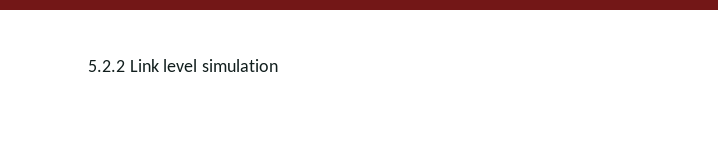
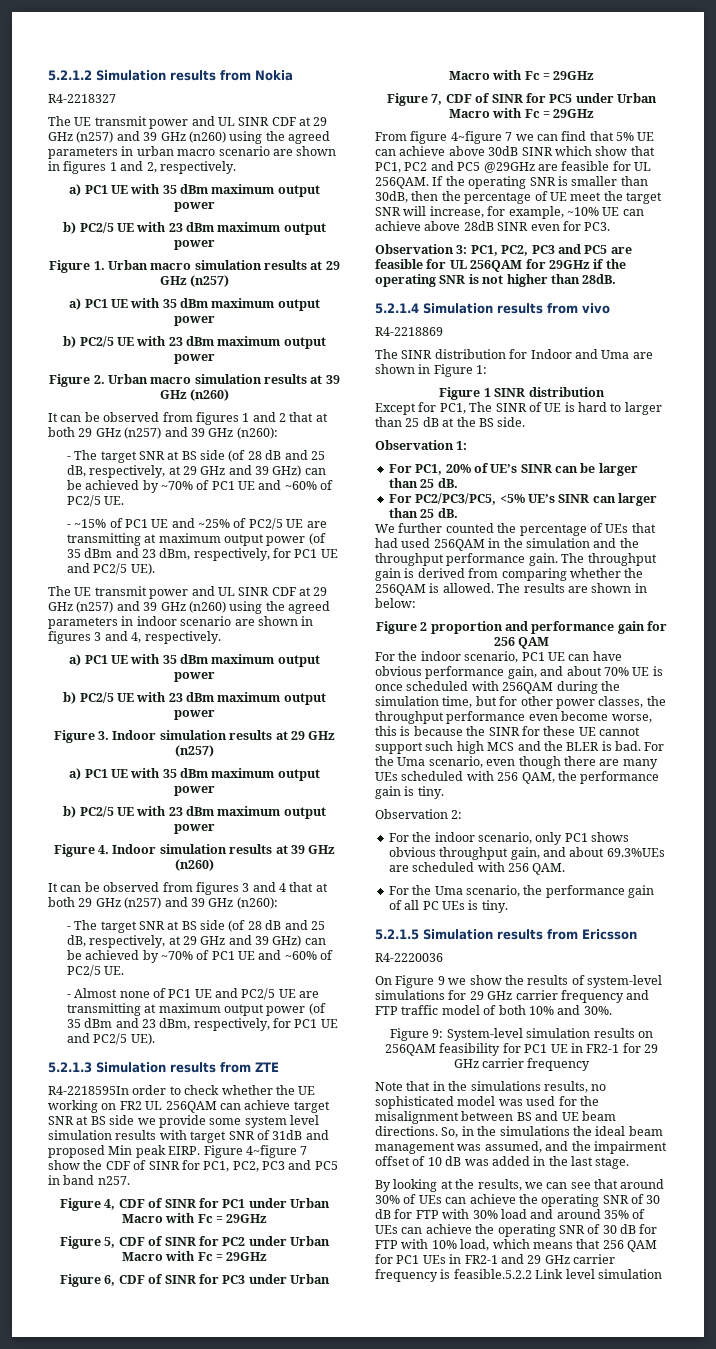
- 5.2.2 Link level simulation
+ 5.2.1.2 Simulation results from Nokia
+ R4-2218327
+ The UE transmit power and UL SINR CDF at 29 GHz (n257) and 39 GHz (n260) using the agreed parameters in urban macro scenario are shown in figures 1 and 2, respectively.
+ a) PC1 UE with 35 dBm maximum output power
+ b) PC2/5 UE with 23 dBm maximum output power
+ Figure 1. Urban macro simulation results at 29 GHz (n257)
+ a) PC1 UE with 35 dBm maximum output power
+ b) PC2/5 UE with 23 dBm maximum output power
+ Figure 2. Urban macro simulation results at 39 GHz (n260)
+ It can be observed from figures 1 and 2 that at both 29 GHz (n257) and 39 GHz (n260):
+ - The target SNR at BS side (of 28 dB and 25 dB, respectively, at 29 GHz and 39 GHz) can be achieved by ~70% of PC1 UE and ~60% of PC2/5 UE.
+ - ~15% of PC1 UE and ~25% of PC2/5 UE are transmitting at maximum output power (of 35 dBm and 23 dBm, respectively, for PC1 UE and PC2/5 UE).
+ The UE transmit power and UL SINR CDF at 29 GHz (n257) and 39 GHz (n260) using the agreed parameters in indoor scenario are shown in figures 3 and 4, respectively.
+ a) PC1 UE with 35 dBm maximum output power
+ b) PC2/5 UE with 23 dBm maximum output power
+ Figure 3. Indoor simulation results at 29 GHz (n257)
+ a) PC1 UE with 35 dBm maximum output power
+ b) PC2/5 UE with 23 dBm maximum output power
+ Figure 4. Indoor simulation results at 39 GHz (n260)
+ It can be observed from figures 3 and 4 that at both 29 GHz (n257) and 39 GHz (n260):
+ - The target SNR at BS side (of 28 dB and 25 dB, respectively, at 29 GHz and 39 GHz) can be achieved by ~70% of PC1 UE and ~60% of PC2/5 UE.
+ - Almost none of PC1 UE and PC2/5 UE are transmitting at maximum output power (of 35 dBm and 23 dBm, respectively, for PC1 UE and PC2/5 UE).
+ 5.2.1.3 Simulation results from ZTE
+ R4-2218595In order to check whether the UE working on FR2 UL 256QAM can achieve target SNR at BS side we provide some system level simulation results with target SNR of 31dB and proposed Min peak EIRP. Figure 4~figure 7 show the CDF of SINR for PC1, PC2, PC3 and PC5 in band n257.
+ Figure 4, CDF of SINR for PC1 under Urban Macro with Fc = 29GHz
+ Figure 5, CDF of SINR for PC2 under Urban Macro with Fc = 29GHz
+ Figure 6, CDF of SINR for PC3 under Urban Macro with Fc = 29GHz
+ Figure 7, CDF of SINR for PC5 under Urban Macro with Fc = 29GHz
+ From figure 4~figure 7 we can find that 5% UE can achieve above 30dB SINR which show that PC1, PC2 and PC5 @29GHz are feasible for UL 256QAM. If the operating SNR is smaller than 30dB, then the percentage of UE meet the target SNR will increase, for example, ~10% UE can achieve above 28dB SINR even for PC3.
+ Observation 3: PC1, PC2, PC3 and PC5 are feasible for UL 256QAM for 29GHz if the operating SNR is not higher than 28dB.
+ 5.2.1.4 Simulation results from vivo
+ R4-2218869
+ The SINR distribution for Indoor and Uma are shown in Figure 1:
+ Figure 1 SINR distribution
+ Except for PC1, The SINR of UE is hard to larger than 25 dB at the BS side.
+ Observation 1:
+ For PC1, 20% of UE’s SINR can be larger than 25 dB.
+ For PC2/PC3/PC5, <5% UE’s SINR can larger than 25 dB.
+ We further counted the percentage of UEs that had used 256QAM in the simulation and the throughput performance gain. The throughput gain is derived from comparing whether the 256QAM is allowed. The results are shown in below:
+ Figure 2 proportion and performance gain for 256 QAM
+ For the indoor scenario, PC1 UE can have obvious performance gain, and about 70% UE is once scheduled with 256QAM during the simulation time, but for other power classes, the throughput performance even become worse, this is because the SINR for these UE cannot support such high MCS and the BLER is bad. For the Uma scenario, even though there are many UEs scheduled with 256 QAM, the performance gain is tiny.
+ Observation 2:
+ For the indoor scenario, only PC1 shows obvious throughput gain, and about 69.3%UEs are scheduled with 256 QAM.
+ For the Uma scenario, the performance gain of all PC UEs is tiny.
+ 5.2.1.5 Simulation results from Ericsson
+ R4-2220036
+ On Figure 9 we show the results of system-level simulations for 29 GHz carrier frequency and FTP traffic model of both 10% and 30%.
+ Figure 9: System-level simulation results on 256QAM feasibility for PC1 UE in FR2-1 for 29 GHz carrier frequency
+ Note that in the simulations results, no sophisticated model was used for the misalignment between BS and UE beam directions. So, in the simulations the ideal beam management was assumed, and the impairment offset of 10 dB was added in the last stage.
+ By looking at the results, we can see that around 30% of UEs can achieve the operating SNR of 30 dB for FTP with 30% load and around 35% of UEs can achieve the operating SNR of 30 dB for FTP with 10% load, which means that 256 QAM for PC1 UEs in FR2-1 and 29 GHz carrier frequency is feasible.5.2.2 Link level simulation

